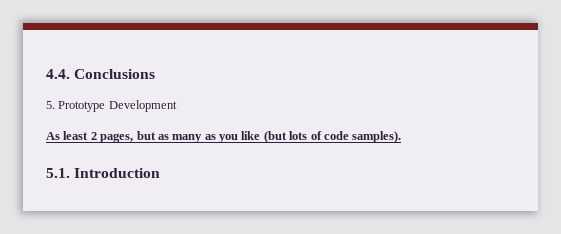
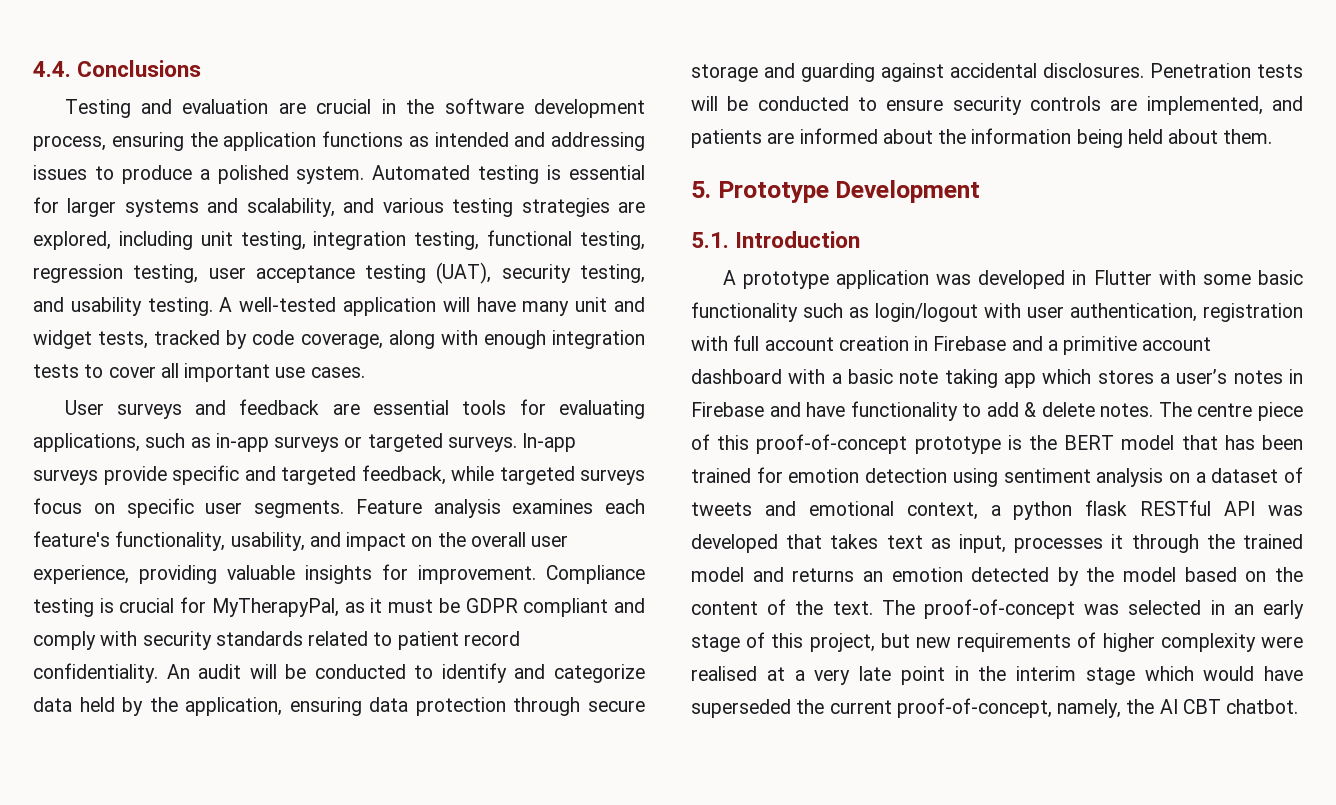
+ Testing and evaluation are crucial in the software development process, ensuring the application functions as intended and addressing issues to produce a polished system. Automated testing is essential for larger systems and scalability, and various testing strategies are explored, including unit testing, integration testing, functional testing, regression testing, user acceptance testing (UAT), security testing, and usability testing. A well-tested application will have many unit and widget tests, tracked by code coverage, along with enough integration tests to cover all important use cases.
+ User surveys and feedback are essential tools for evaluating applications, such as in-app surveys or targeted surveys. In-app surveys provide specific and targeted feedback, while targeted surveys focus on specific user segments. Feature analysis examines each feature's functionality, usability, and impact on the overall user experience, providing valuable insights for improvement. Compliance testing is crucial for MyTherapyPal, as it must be GDPR compliant and comply with security standards related to patient record confidentiality. An audit will be conducted to identify and categorize data held by the application, ensuring data protection through secure storage and guarding against accidental disclosures. Penetration tests will be conducted to ensure security controls are implemented, and patients are informed about the information being held about them.
  5. Prototype Development
- As least 2 pages, but as many as you like (but lots of code samples).
  5.1. Introduction
+ A prototype application was developed in Flutter with some basic functionality such as login/logout with user authentication, registration with full account creation in Firebase and a primitive account dashboard with a basic note taking app which stores a user’s notes in Firebase and have functionality to add & delete notes. The centre piece of this proof-of-concept prototype is the BERT model that has been trained for emotion detection using sentiment analysis on a dataset of tweets and emotional context, a python flask RESTful API was developed that takes text as input, processes it through the trained model and returns an emotion detected by the model based on the content of the text. The proof-of-concept was selected in an early stage of this project, but new requirements of higher complexity were realised at a very late point in the interim stage which would have superseded the current proof-of-concept, namely, the AI CBT chatbot.

